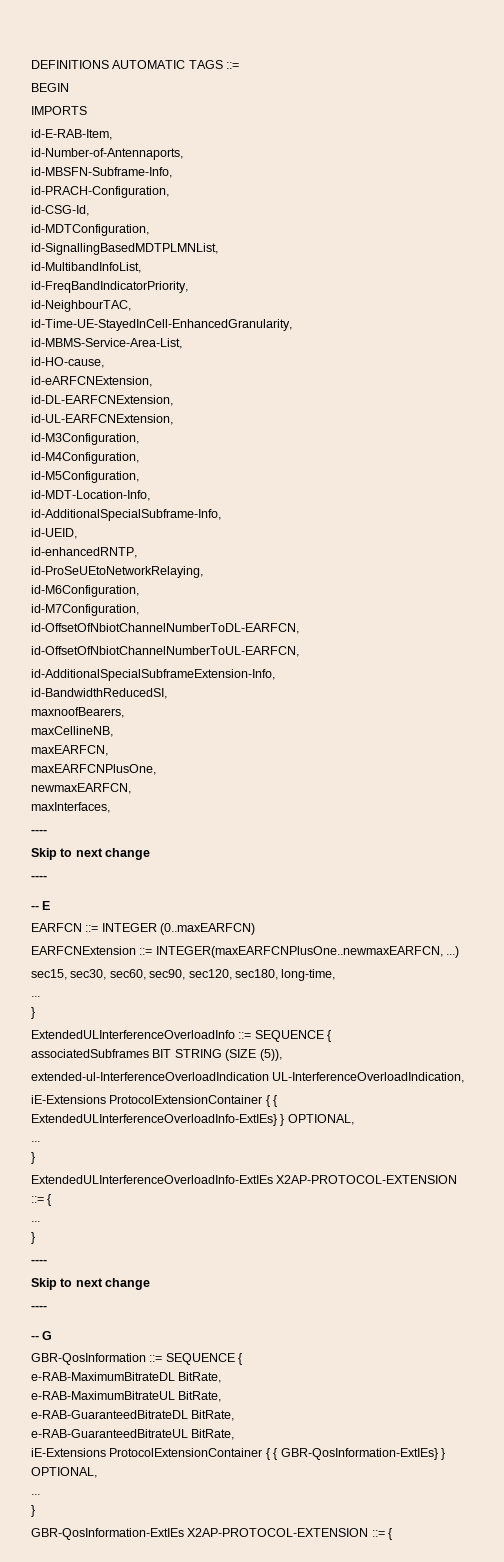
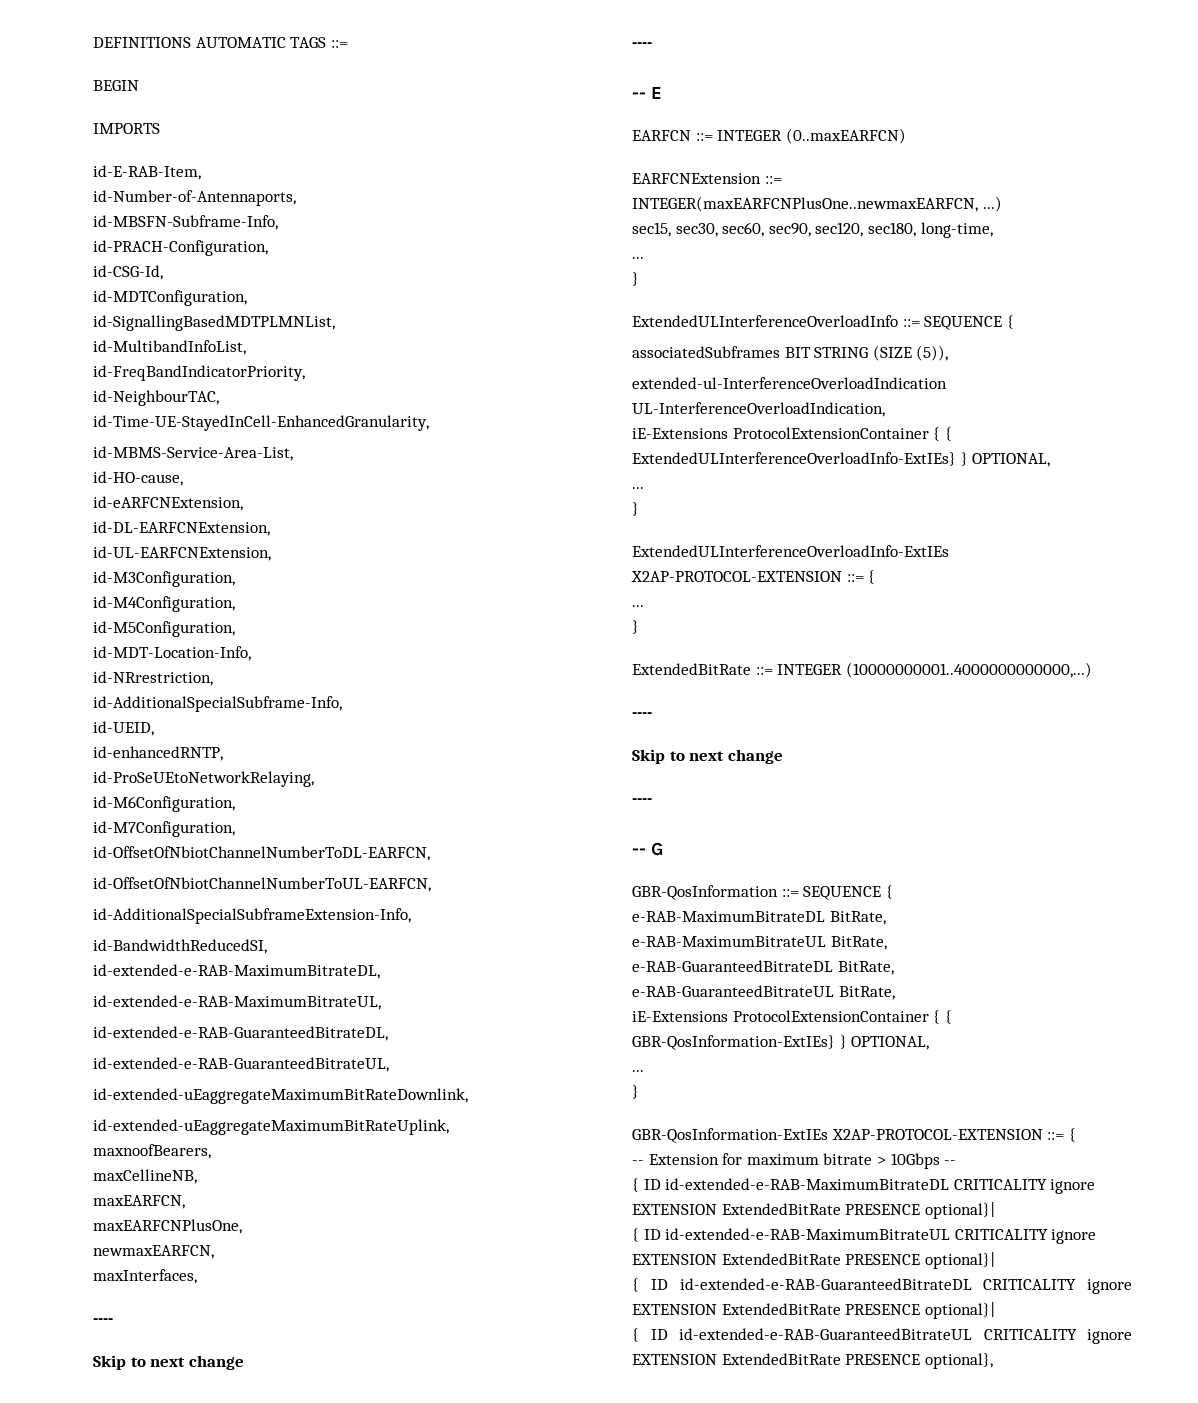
+ id-NRrestriction,
+ id-extended-e-RAB-MaximumBitrateDL,
+ id-extended-e-RAB-MaximumBitrateUL,
+ id-extended-e-RAB-GuaranteedBitrateDL,
+ id-extended-e-RAB-GuaranteedBitrateUL,
+ id-extended-uEaggregateMaximumBitRateDownlink,
+ id-extended-uEaggregateMaximumBitRateUplink,
+ ExtendedBitRate ::= INTEGER (10000000001..4000000000000,...)
+ -- Extension for maximum bitrate > 10Gbps --
+ { ID id-extended-e-RAB-MaximumBitrateDL CRITICALITY ignore EXTENSION ExtendedBitRate PRESENCE optional}|
+ { ID id-extended-e-RAB-MaximumBitrateUL CRITICALITY ignore EXTENSION ExtendedBitRate PRESENCE optional}|
+ { ID id-extended-e-RAB-GuaranteedBitrateDL CRITICALITY ignore EXTENSION ExtendedBitRate PRESENCE optional}|
+ { ID id-extended-e-RAB-GuaranteedBitrateUL CRITICALITY ignore EXTENSION ExtendedBitRate PRESENCE optional},

